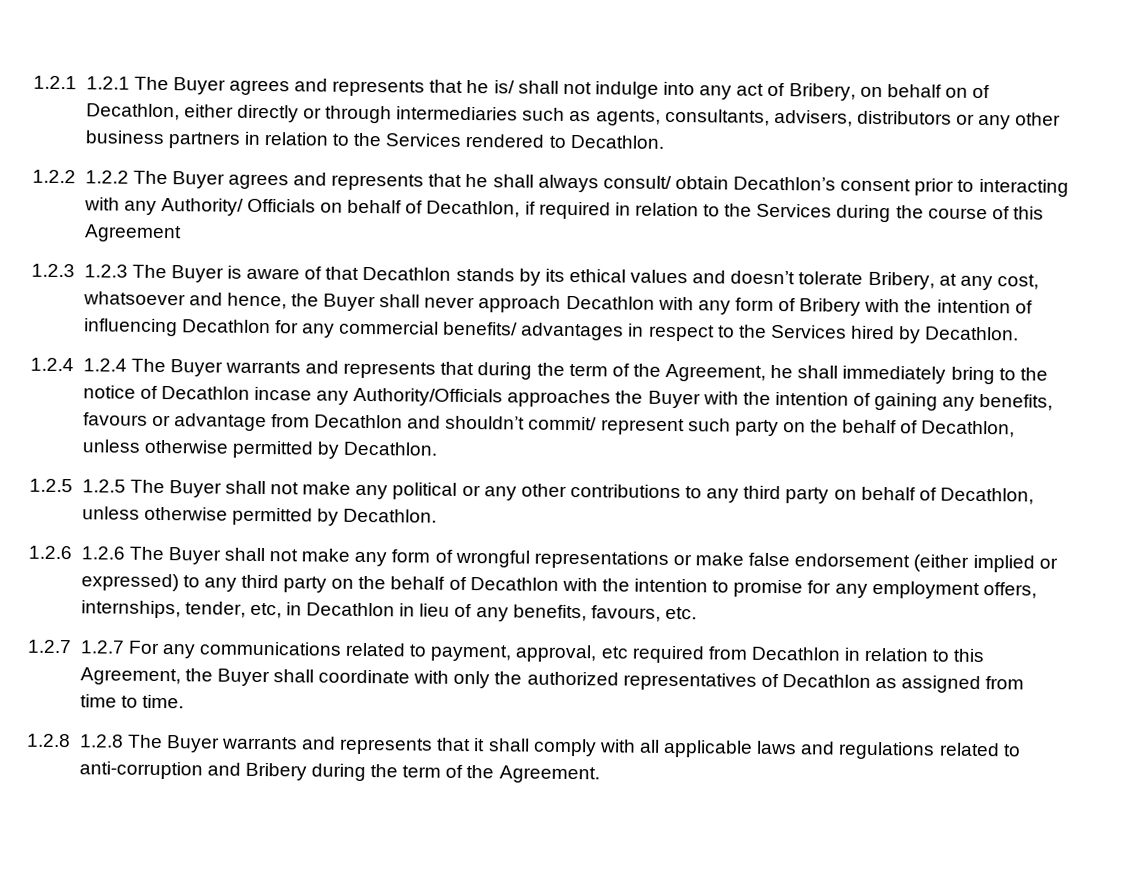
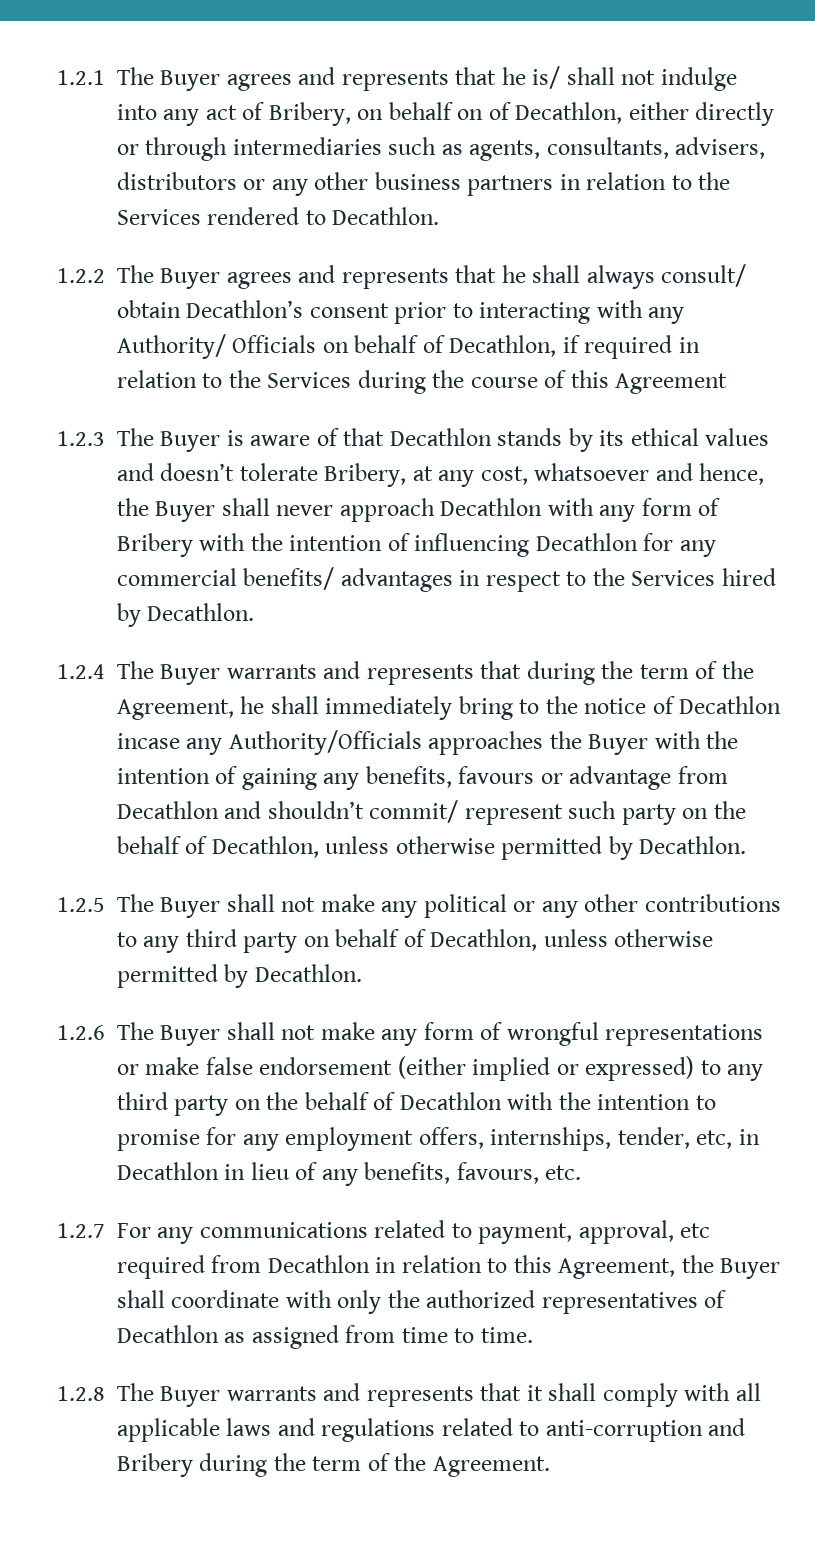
- 1.2.1 1.2.1 The Buyer agrees and represents that he is/ shall not indulge into any act of Bribery, on behalf on of Decathlon, either directly or through intermediaries such as agents, consultants, advisers, distributors or any other business partners in relation to the Services rendered to Decathlon.
+ 1.2.1 The Buyer agrees and represents that he is/ shall not indulge into any act of Bribery, on behalf on of Decathlon, either directly or through intermediaries such as agents, consultants, advisers, distributors or any other business partners in relation to the Services rendered to Decathlon.
- 1.2.2 1.2.2 The Buyer agrees and represents that he shall always consult/ obtain Decathlon’s consent prior to interacting with any Authority/ Officials on behalf of Decathlon, if required in relation to the Services during the course of this Agreement
+ 1.2.2 The Buyer agrees and represents that he shall always consult/ obtain Decathlon’s consent prior to interacting with any Authority/ Officials on behalf of Decathlon, if required in relation to the Services during the course of this Agreement
- 1.2.3 1.2.3 The Buyer is aware of that Decathlon stands by its ethical values and doesn’t tolerate Bribery, at any cost, whatsoever and hence, the Buyer shall never approach Decathlon with any form of Bribery with the intention of influencing Decathlon for any commercial benefits/ advantages in respect to the Services hired by Decathlon.
+ 1.2.3 The Buyer is aware of that Decathlon stands by its ethical values and doesn’t tolerate Bribery, at any cost, whatsoever and hence, the Buyer shall never approach Decathlon with any form of Bribery with the intention of influencing Decathlon for any commercial benefits/ advantages in respect to the Services hired by Decathlon.
- 1.2.4 1.2.4 The Buyer warrants and represents that during the term of the Agreement, he shall immediately bring to the notice of Decathlon incase any Authority/Officials approaches the Buyer with the intention of gaining any benefits, favours or advantage from Decathlon and shouldn’t commit/ represent such party on the behalf of Decathlon, unless otherwise permitted by Decathlon.
+ 1.2.4 The Buyer warrants and represents that during the term of the Agreement, he shall immediately bring to the notice of Decathlon incase any Authority/Officials approaches the Buyer with the intention of gaining any benefits, favours or advantage from Decathlon and shouldn’t commit/ represent such party on the behalf of Decathlon, unless otherwise permitted by Decathlon.
- 1.2.5 1.2.5 The Buyer shall not make any political or any other contributions to any third party on behalf of Decathlon, unless otherwise permitted by Decathlon.
+ 1.2.5 The Buyer shall not make any political or any other contributions to any third party on behalf of Decathlon, unless otherwise permitted by Decathlon.
- 1.2.6 1.2.6 The Buyer shall not make any form of wrongful representations or make false endorsement (either implied or expressed) to any third party on the behalf of Decathlon with the intention to promise for any employment offers, internships, tender, etc, in Decathlon in lieu of any benefits, favours, etc.
+ 1.2.6 The Buyer shall not make any form of wrongful representations or make false endorsement (either implied or expressed) to any third party on the behalf of Decathlon with the intention to promise for any employment offers, internships, tender, etc, in Decathlon in lieu of any benefits, favours, etc.
- 1.2.7 1.2.7 For any communications related to payment, approval, etc required from Decathlon in relation to this Agreement, the Buyer shall coordinate with only the authorized representatives of Decathlon as assigned from time to time.
+ 1.2.7 For any communications related to payment, approval, etc required from Decathlon in relation to this Agreement, the Buyer shall coordinate with only the authorized representatives of Decathlon as assigned from time to time.
- 1.2.8 1.2.8 The Buyer warrants and represents that it shall comply with all applicable laws and regulations related to anti-corruption and Bribery during the term of the Agreement.
+ 1.2.8 The Buyer warrants and represents that it shall comply with all applicable laws and regulations related to anti-corruption and Bribery during the term of the Agreement.

